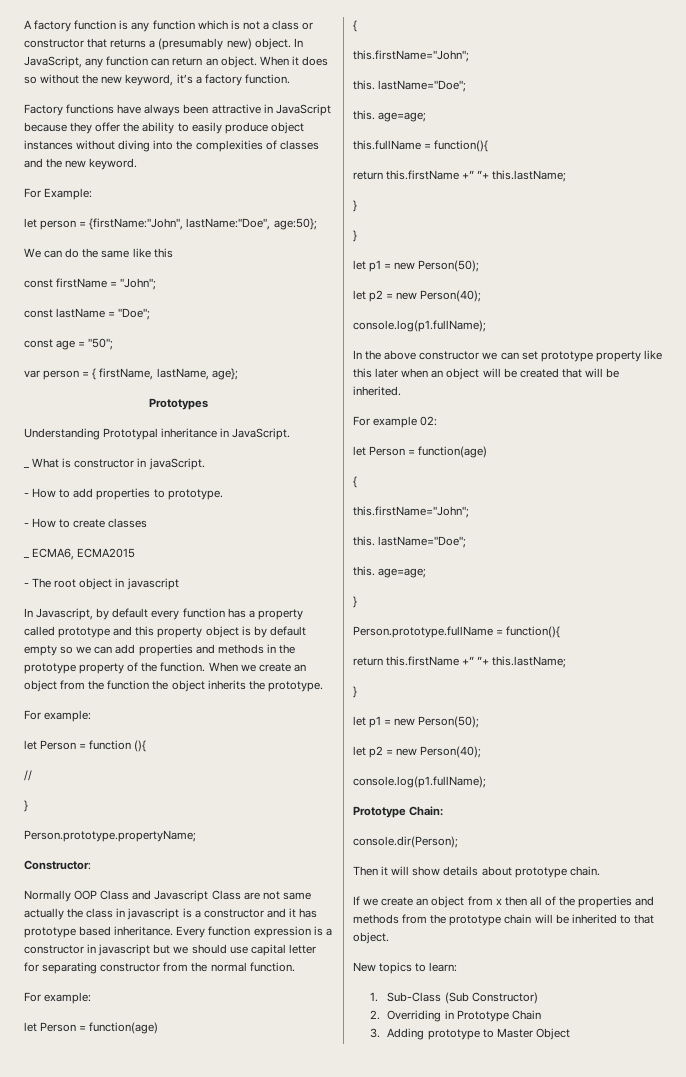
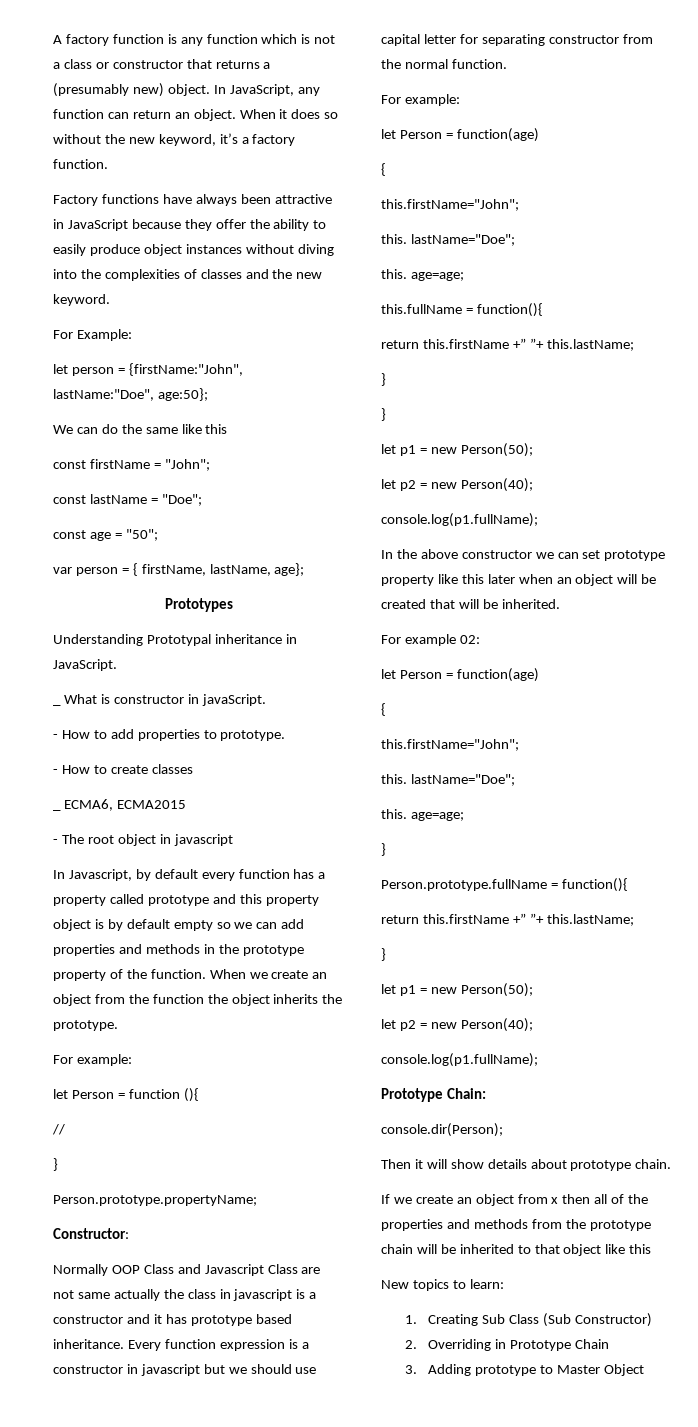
- If we create an object from x then all of the properties and methods from the prototype chain will be inherited to that object.
+ If we create an object from x then all of the properties and methods from the prototype chain will be inherited to that object like this
- 1. Sub-Class (Sub Constructor)
+ 1. Creating Sub Class (Sub Constructor)

